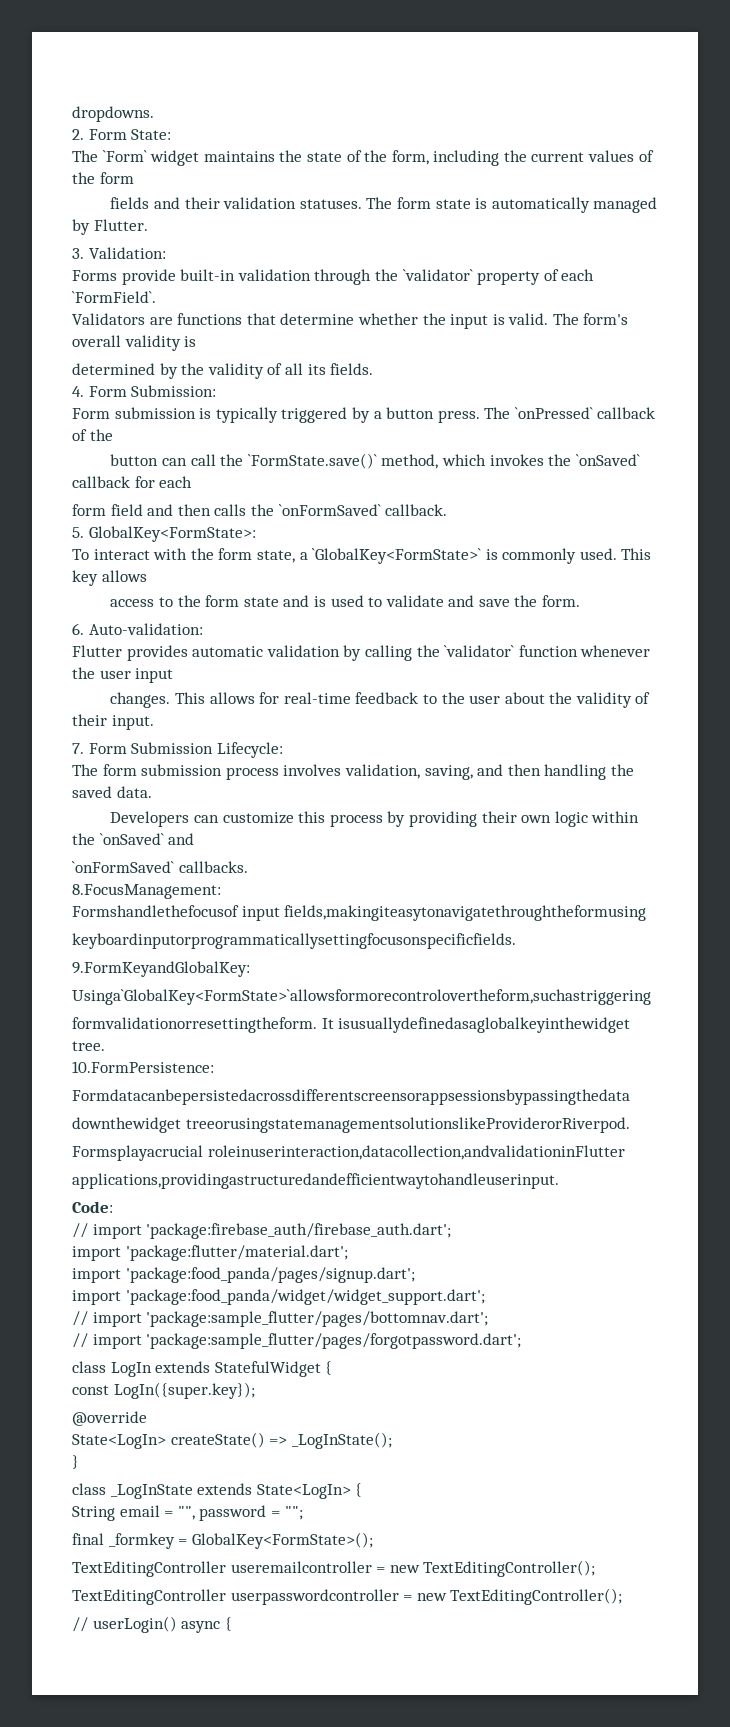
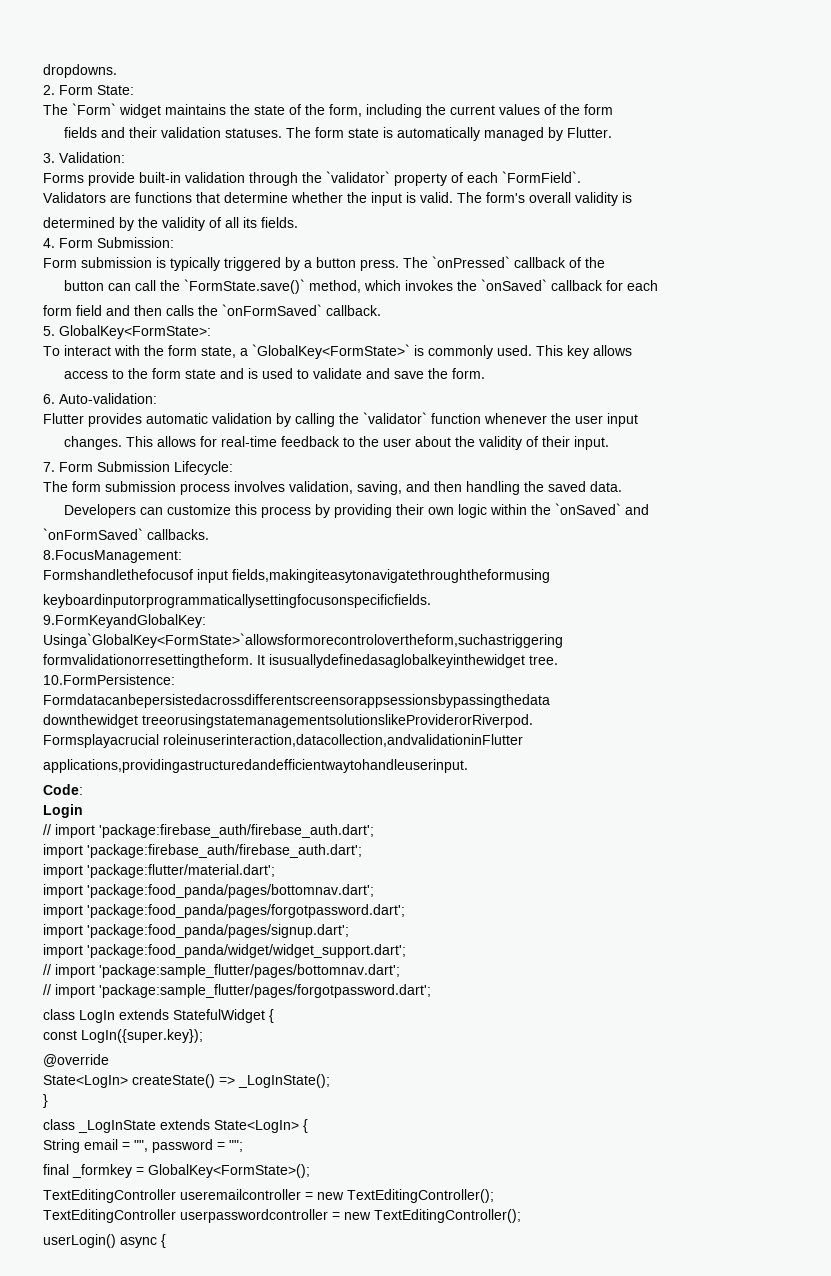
+ Login
  // import 'package:firebase_auth/firebase_auth.dart';
+ import 'package:firebase_auth/firebase_auth.dart';
+ import 'package:food_panda/pages/bottomnav.dart';
+ import 'package:food_panda/pages/forgotpassword.dart';
- // userLogin() async {
+ userLogin() async {

